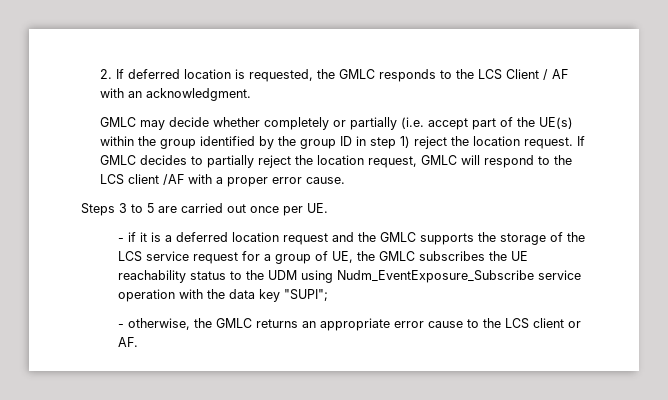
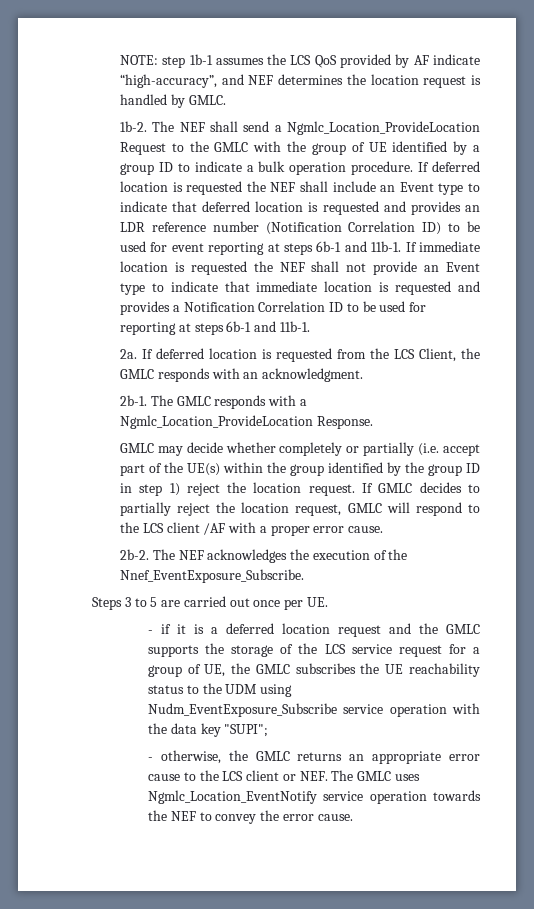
- 2. If deferred location is requested, the GMLC responds to the LCS Client / AF with an acknowledgment.
+ NOTE: step 1b-1 assumes the LCS QoS provided by AF indicate “high-accuracy”, and NEF determines the location request is handled by GMLC.
+ 1b-2. The NEF shall send a Ngmlc_Location_ProvideLocation Request to the GMLC with the group of UE identified by a group ID to indicate a bulk operation procedure. If deferred location is requested the NEF shall include an Event type to indicate that deferred location is requested and provides an LDR reference number (Notification Correlation ID) to be used for event reporting at steps 6b-1 and 11b-1. If immediate location is requested the NEF shall not provide an Event type to indicate that immediate location is requested and provides a Notification Correlation ID to be used for reporting at steps 6b-1 and 11b-1.
+ 2a. If deferred location is requested from the LCS Client, the GMLC responds with an acknowledgment.
+ 2b-1. The GMLC responds with a Ngmlc_Location_ProvideLocation Response.
+ 2b-2. The NEF acknowledges the execution of the Nnef_EventExposure_Subscribe.
- - otherwise, the GMLC returns an appropriate error cause to the LCS client or AF.
+ - otherwise, the GMLC returns an appropriate error cause to the LCS client or NEF. The GMLC uses Ngmlc_Location_EventNotify service operation towards the NEF to convey the error cause.

